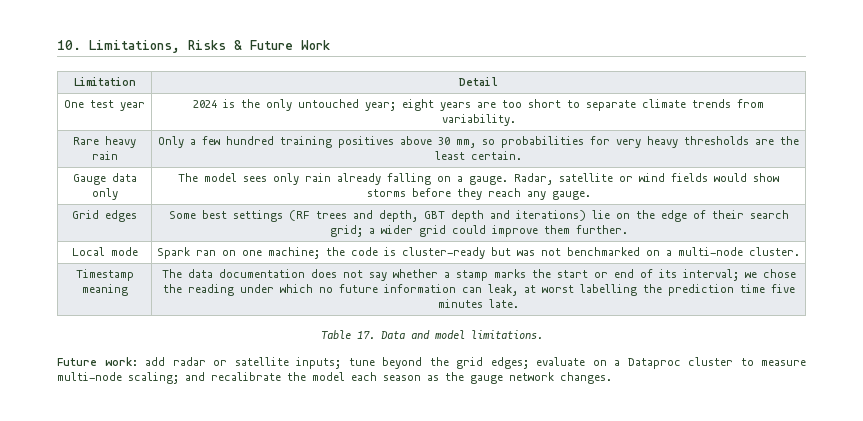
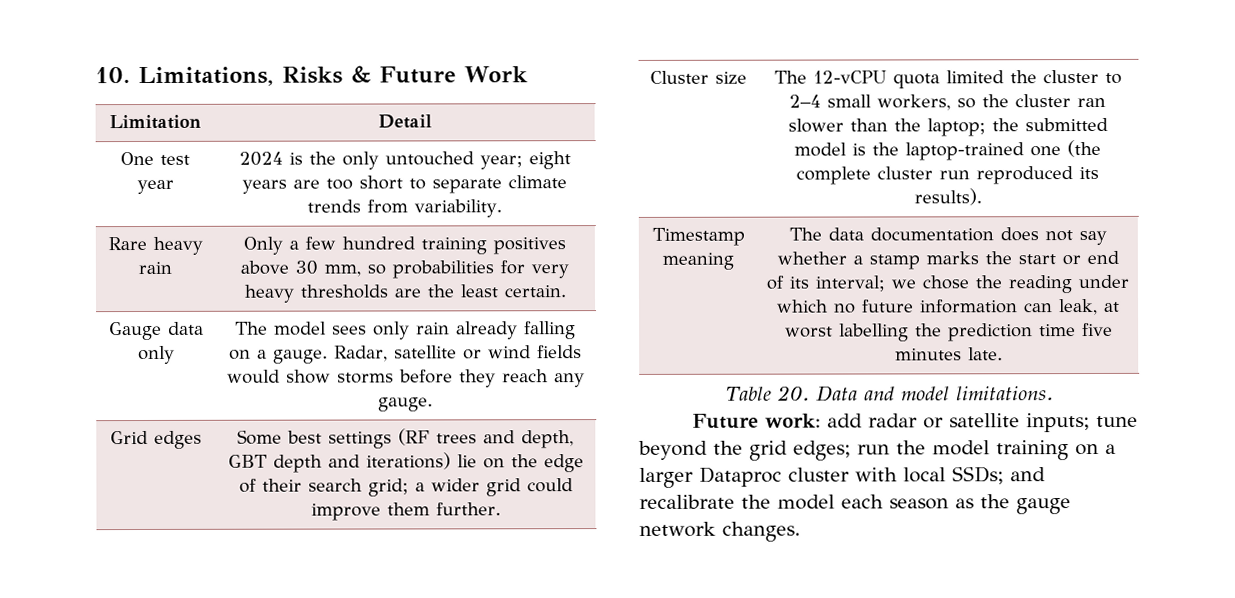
- Local mode | Spark ran on one machine; the code is cluster-ready but was not benchmarked on a multi-node cluster.
+ Cluster size | The 12-vCPU quota limited the cluster to 2–4 small workers, so the cluster ran slower than the laptop; the submitted model is the laptop-trained one (the complete cluster run reproduced its results).
- Table 17. Data and model limitations.
+ Table 20. Data and model limitations.
- Future work: add radar or satellite inputs; tune beyond the grid edges; evaluate on a Dataproc cluster to measure multi-node scaling; and recalibrate the model each season as the gauge network changes.
+ Future work: add radar or satellite inputs; tune beyond the grid edges; run the model training on a larger Dataproc cluster with local SSDs; and recalibrate the model each season as the gauge network changes.

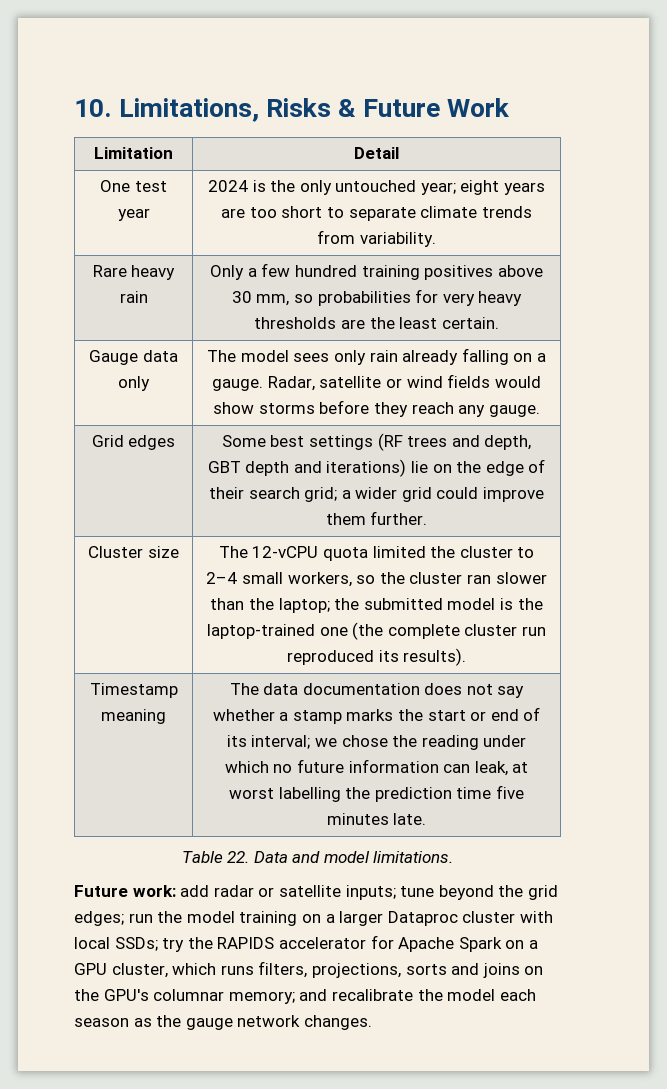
- Table 20. Data and model limitations.
+ Table 22. Data and model limitations.
- Future work: add radar or satellite inputs; tune beyond the grid edges; run the model training on a larger Dataproc cluster with local SSDs; and recalibrate the model each season as the gauge network changes.
+ Future work: add radar or satellite inputs; tune beyond the grid edges; run the model training on a larger Dataproc cluster with local SSDs; try the RAPIDS accelerator for Apache Spark on a GPU cluster, which runs filters, projections, sorts and joins on the GPU's columnar memory; and recalibrate the model each season as the gauge network changes.

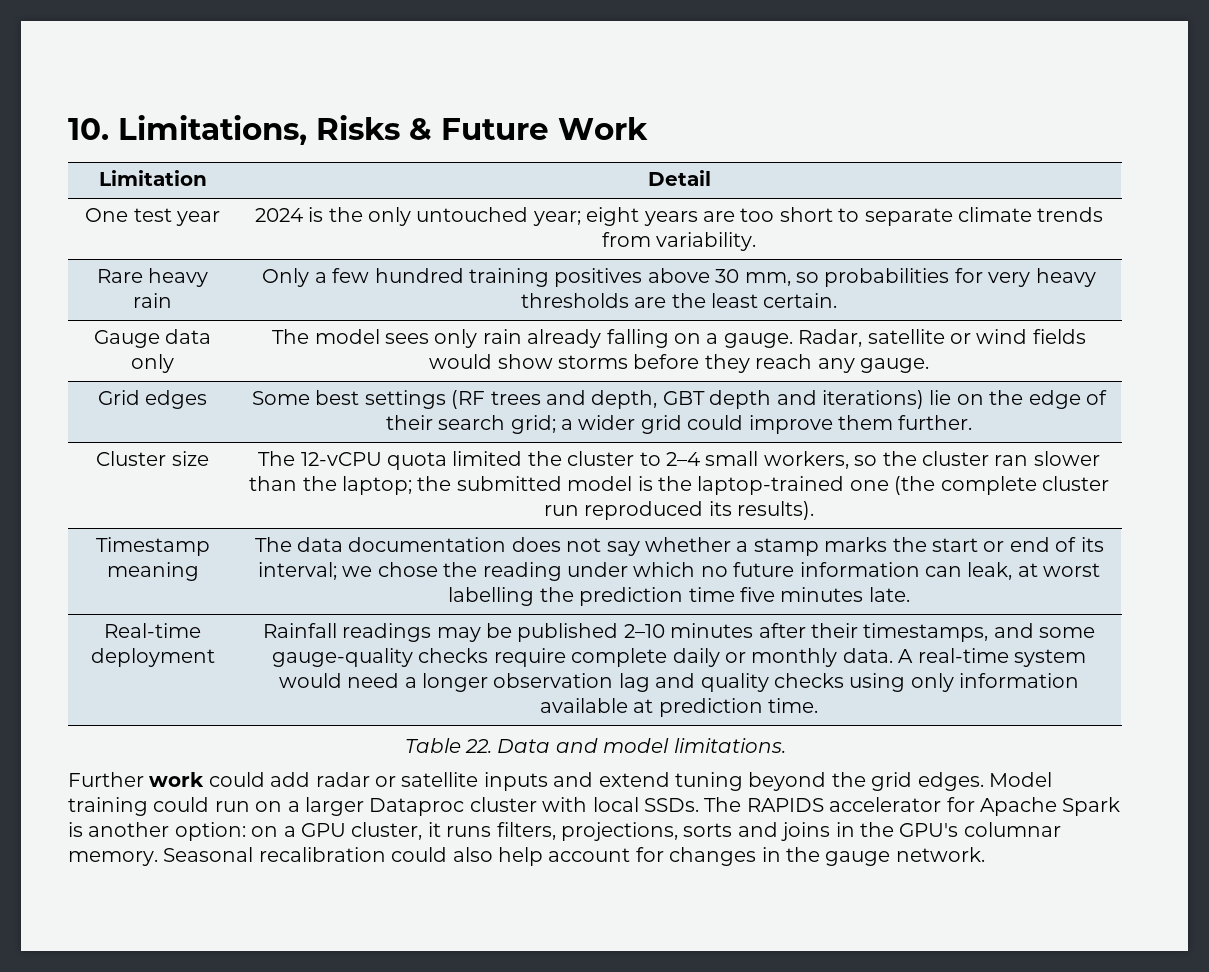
+ Real-time deployment | Rainfall readings may be published 2–10 minutes after their timestamps, and some gauge-quality checks require complete daily or monthly data. A real-time system would need a longer observation lag and quality checks using only information available at prediction time.
- Future work: add radar or satellite inputs; tune beyond the grid edges; run the model training on a larger Dataproc cluster with local SSDs; try the RAPIDS accelerator for Apache Spark on a GPU cluster, which runs filters, projections, sorts and joins on the GPU's columnar memory; and recalibrate the model each season as the gauge network changes.
+ Further work could add radar or satellite inputs and extend tuning beyond the grid edges. Model training could run on a larger Dataproc cluster with local SSDs. The RAPIDS accelerator for Apache Spark is another option: on a GPU cluster, it runs filters, projections, sorts and joins in the GPU's columnar memory. Seasonal recalibration could also help account for changes in the gauge network.

